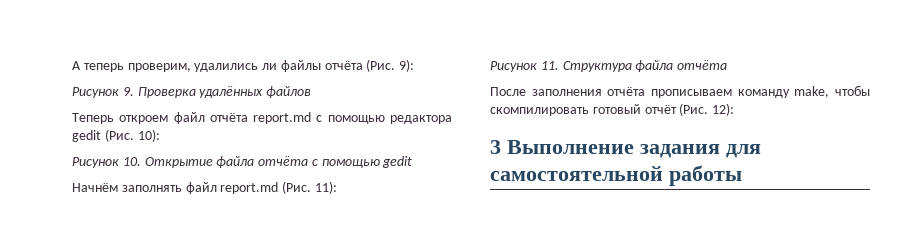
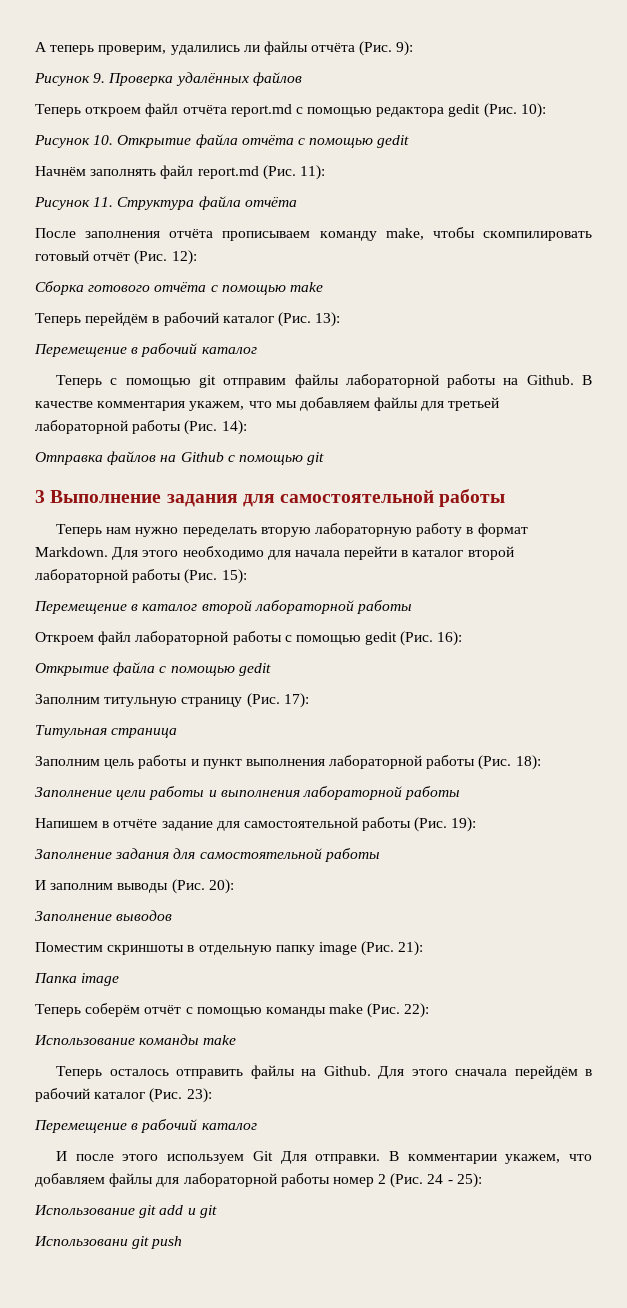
+ Сборка готового отчёта с помощью make
+ Теперь перейдём в рабочий каталог (Рис. 13):
+ Перемещение в рабочий каталог
+ Теперь с помощью git отправим файлы лабораторной работы на Github. В качестве комментария укажем, что мы добавляем файлы для третьей лабораторной работы (Рис. 14):
+ Отправка файлов на Github с помощью git
+ Теперь нам нужно переделать вторую лабораторную работу в формат Markdown. Для этого необходимо для начала перейти в каталог второй лабораторной работы (Рис. 15):
+ Перемещение в каталог второй лабораторной работы
+ Откроем файл лабораторной работы с помощью gedit (Рис. 16):
+ Открытие файла с помощью gedit
+ Заполним титульную страницу (Рис. 17):
+ Титульная страница
+ Заполним цель работы и пункт выполнения лабораторной работы (Рис. 18):
+ Заполнение цели работы и выполнения лабораторной работы
+ Напишем в отчёте задание для самостоятельной работы (Рис. 19):
+ Заполнение задания для самостоятельной работы
+ И заполним выводы (Рис. 20):
+ Заполнение выводов
+ Поместим скриншоты в отдельную папку image (Рис. 21):
+ Папка image
+ Теперь соберём отчёт с помощью команды make (Рис. 22):
+ Использование команды make
+ Теперь осталось отправить файлы на Github. Для этого сначала перейдём в рабочий каталог (Рис. 23):
+ Перемещение в рабочий каталог
+ И после этого используем Git Для отправки. В комментарии укажем, что добавляем файлы для лабораторной работы номер 2 (Рис. 24 - 25):
+ Использование git add и git
+ Использовани git push

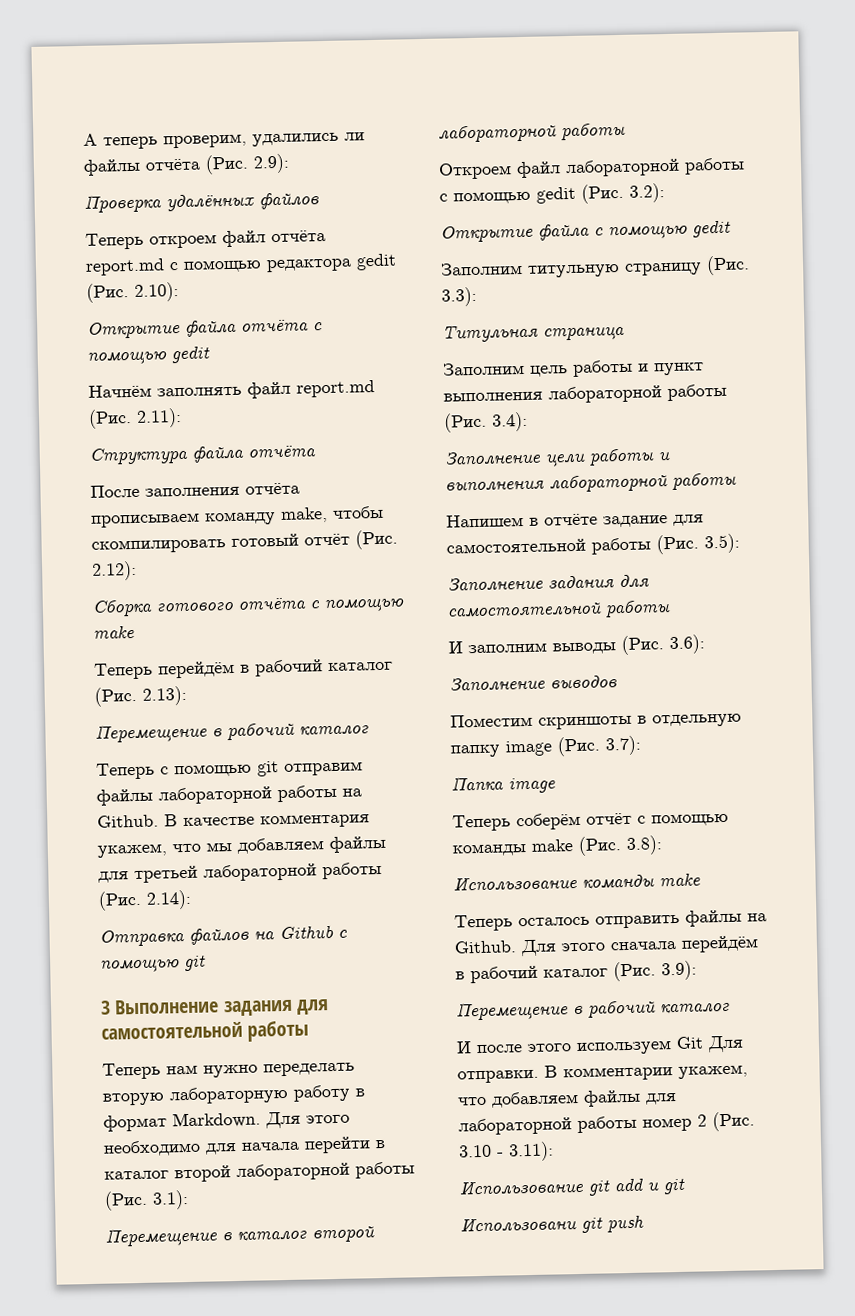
- А теперь проверим, удалились ли файлы отчёта (Рис. 9):
- Рисунок 9. Проверка удалённых файлов
+ А теперь проверим, удалились ли файлы отчёта (Рис. 2.9):
+ Проверка удалённых файлов
- Теперь откроем файл отчёта report.md с помощью редактора gedit (Рис. 10):
- Рисунок 10. Открытие файла отчёта с помощью gedit
+ Теперь откроем файл отчёта report.md с помощью редактора gedit (Рис. 2.10):
+ Открытие файла отчёта с помощью gedit
- Начнём заполнять файл report.md (Рис. 11):
- Рисунок 11. Структура файла отчёта
+ Начнём заполнять файл report.md (Рис. 2.11):
+ Структура файла отчёта
- После заполнения отчёта прописываем команду make, чтобы скомпилировать готовый отчёт (Рис. 12):
+ После заполнения отчёта прописываем команду make, чтобы скомпилировать готовый отчёт (Рис. 2.12):
- Теперь перейдём в рабочий каталог (Рис. 13):
+ Теперь перейдём в рабочий каталог (Рис. 2.13):
- В качестве комментария укажем, что мы добавляем файлы для третьей лабораторной работы (Рис. 14):
+ В качестве комментария укажем, что мы добавляем файлы для третьей лабораторной работы (Рис. 2.14):
- Для этого необходимо для начала перейти в каталог второй лабораторной работы (Рис. 15):
+ Для этого необходимо для начала перейти в каталог второй лабораторной работы (Рис. 3.1):
- Откроем файл лабораторной работы с помощью gedit (Рис. 16):
+ Откроем файл лабораторной работы с помощью gedit (Рис. 3.2):
- Заполним титульную страницу (Рис. 17):
+ Заполним титульную страницу (Рис. 3.3):
- Заполним цель работы и пункт выполнения лабораторной работы (Рис. 18):
+ Заполним цель работы и пункт выполнения лабораторной работы (Рис. 3.4):
- Напишем в отчёте задание для самостоятельной работы (Рис. 19):
+ Напишем в отчёте задание для самостоятельной работы (Рис. 3.5):
- И заполним выводы (Рис. 20):
+ И заполним выводы (Рис. 3.6):
- Поместим скриншоты в отдельную папку image (Рис. 21):
+ Поместим скриншоты в отдельную папку image (Рис. 3.7):
- Теперь соберём отчёт с помощью команды make (Рис. 22):
+ Теперь соберём отчёт с помощью команды make (Рис. 3.8):
- Для этого сначала перейдём в рабочий каталог (Рис. 23):
+ Для этого сначала перейдём в рабочий каталог (Рис. 3.9):
- В комментарии укажем, что добавляем файлы для лабораторной работы номер 2 (Рис. 24 - 25):
+ В комментарии укажем, что добавляем файлы для лабораторной работы номер 2 (Рис. 3.10 - 3.11):

